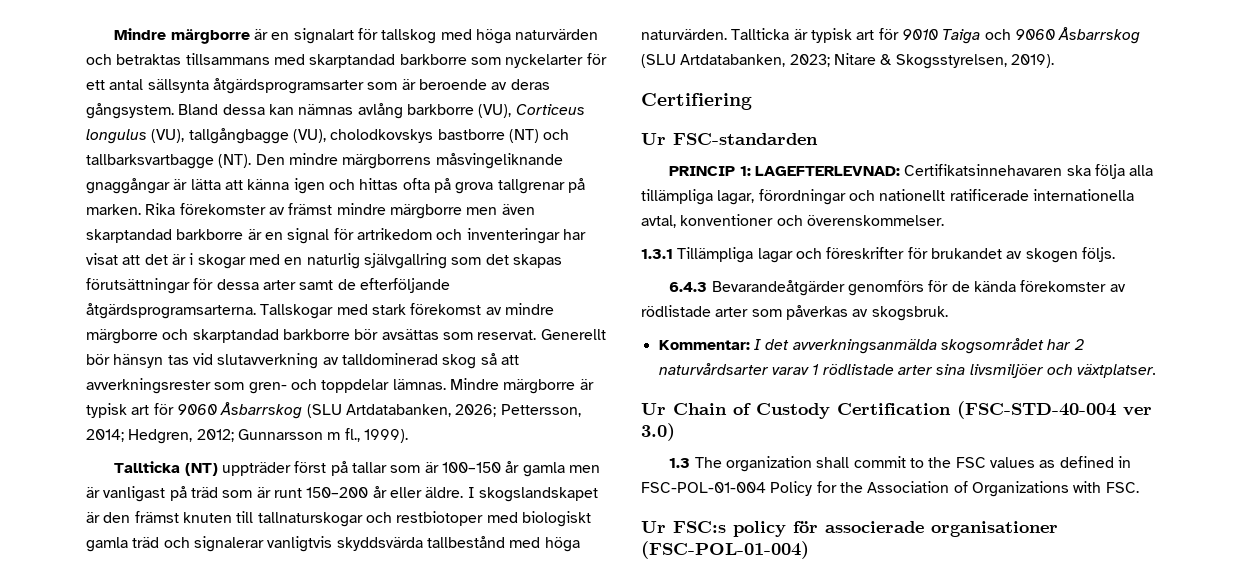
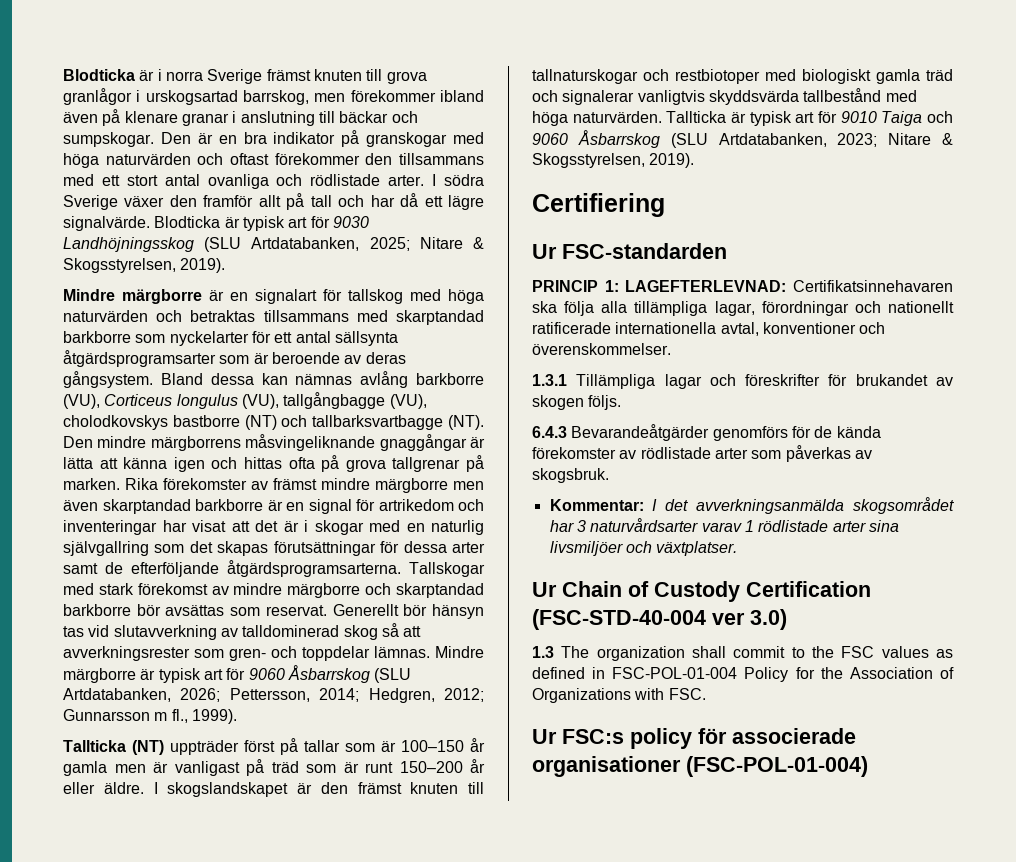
+ Blodticka är i norra Sverige främst knuten till grova granlågor i urskogsartad barrskog, men förekommer ibland även på klenare granar i anslutning till bäckar och sumpskogar. Den är en bra indikator på granskogar med höga naturvärden och oftast förekommer den tillsammans med ett stort antal ovanliga och rödlistade arter. I södra Sverige växer den framför allt på tall och har då ett lägre signalvärde. Blodticka är typisk art för 9030 Landhöjningsskog (SLU Artdatabanken, 2025; Nitare & Skogsstyrelsen, 2019).
- Kommentar: I det avverkningsanmälda skogsområdet har 2 naturvårdsarter varav 1 rödlistade arter sina livsmiljöer och växtplatser.
+ Kommentar: I det avverkningsanmälda skogsområdet har 3 naturvårdsarter varav 1 rödlistade arter sina livsmiljöer och växtplatser.

